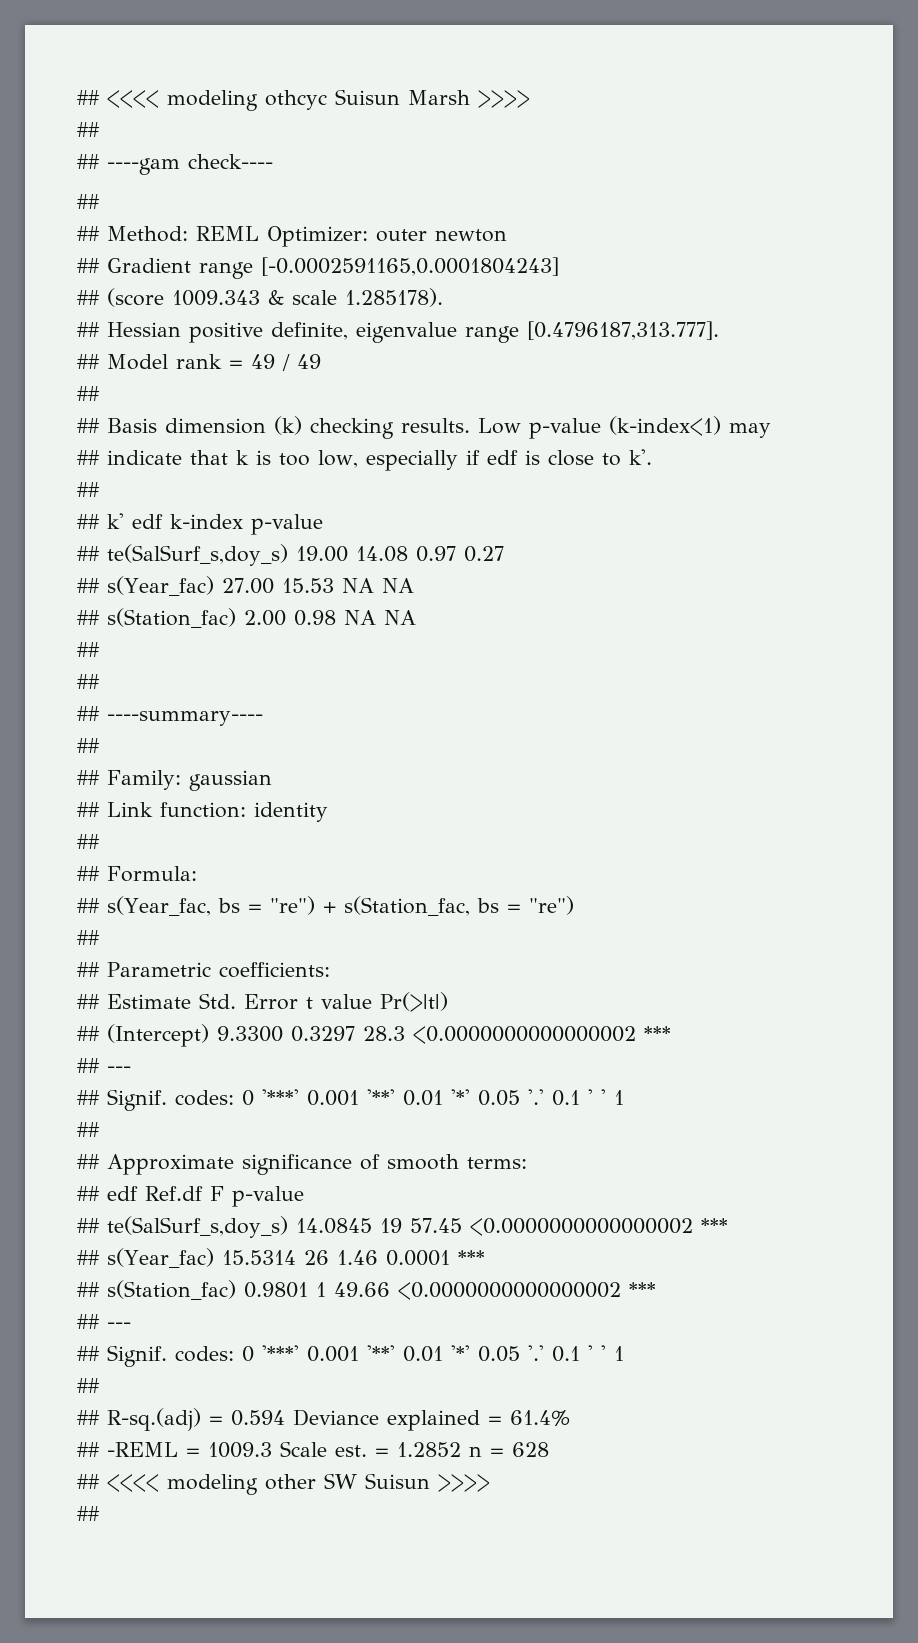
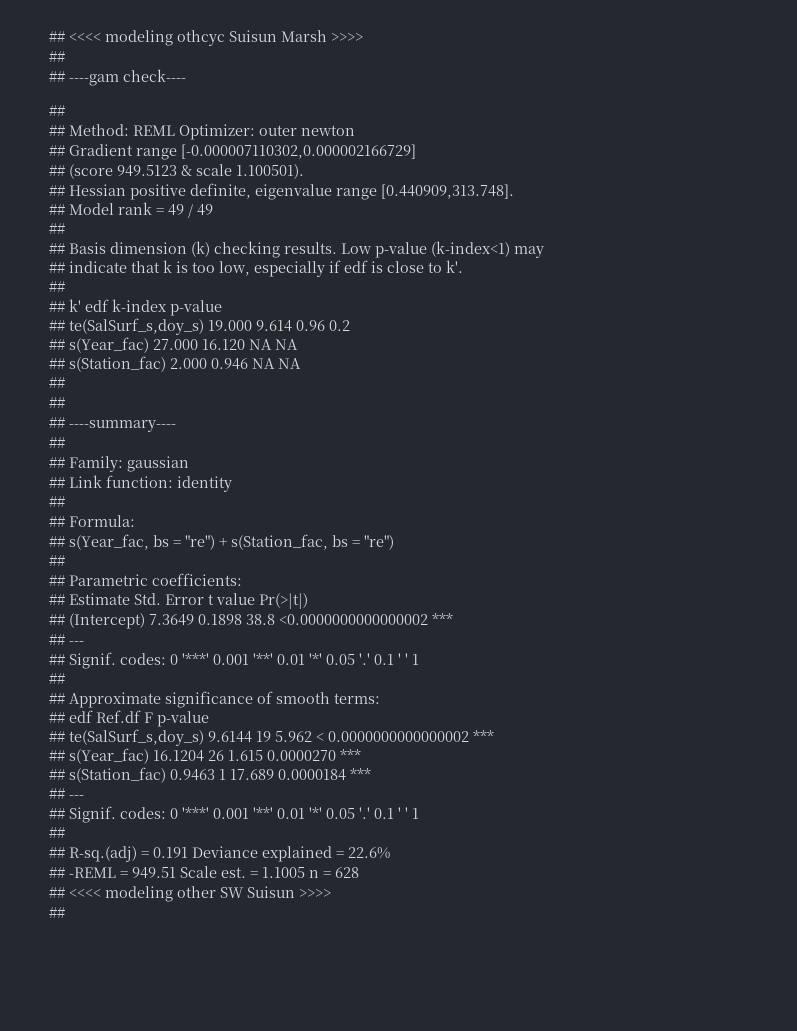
- ## Gradient range [-0.0002591165,0.0001804243]
+ ## Gradient range [-0.000007110302,0.000002166729]
- ## (score 1009.343 & scale 1.285178).
+ ## (score 949.5123 & scale 1.100501).
- ## Hessian positive definite, eigenvalue range [0.4796187,313.777].
+ ## Hessian positive definite, eigenvalue range [0.440909,313.748].
- ## te(SalSurf_s,doy_s) 19.00 14.08 0.97 0.27
- ## s(Year_fac) 27.00 15.53 NA NA
+ ## te(SalSurf_s,doy_s) 19.000 9.614 0.96 0.2
+ ## s(Year_fac) 27.000 16.120 NA NA
- ## s(Station_fac) 2.00 0.98 NA NA
+ ## s(Station_fac) 2.000 0.946 NA NA
- ## (Intercept) 9.3300 0.3297 28.3 <0.0000000000000002 ***
+ ## (Intercept) 7.3649 0.1898 38.8 <0.0000000000000002 ***
- ## te(SalSurf_s,doy_s) 14.0845 19 57.45 <0.0000000000000002 ***
+ ## te(SalSurf_s,doy_s) 9.6144 19 5.962 < 0.0000000000000002 ***
- ## s(Year_fac) 15.5314 26 1.46 0.0001 ***
+ ## s(Year_fac) 16.1204 26 1.615 0.0000270 ***
- ## s(Station_fac) 0.9801 1 49.66 <0.0000000000000002 ***
+ ## s(Station_fac) 0.9463 1 17.689 0.0000184 ***
- ## R-sq.(adj) = 0.594 Deviance explained = 61.4%
+ ## R-sq.(adj) = 0.191 Deviance explained = 22.6%
- ## -REML = 1009.3 Scale est.
+ ## -REML = 949.51 Scale est.
- = 1.2852 n = 628
+ = 1.1005 n = 628

